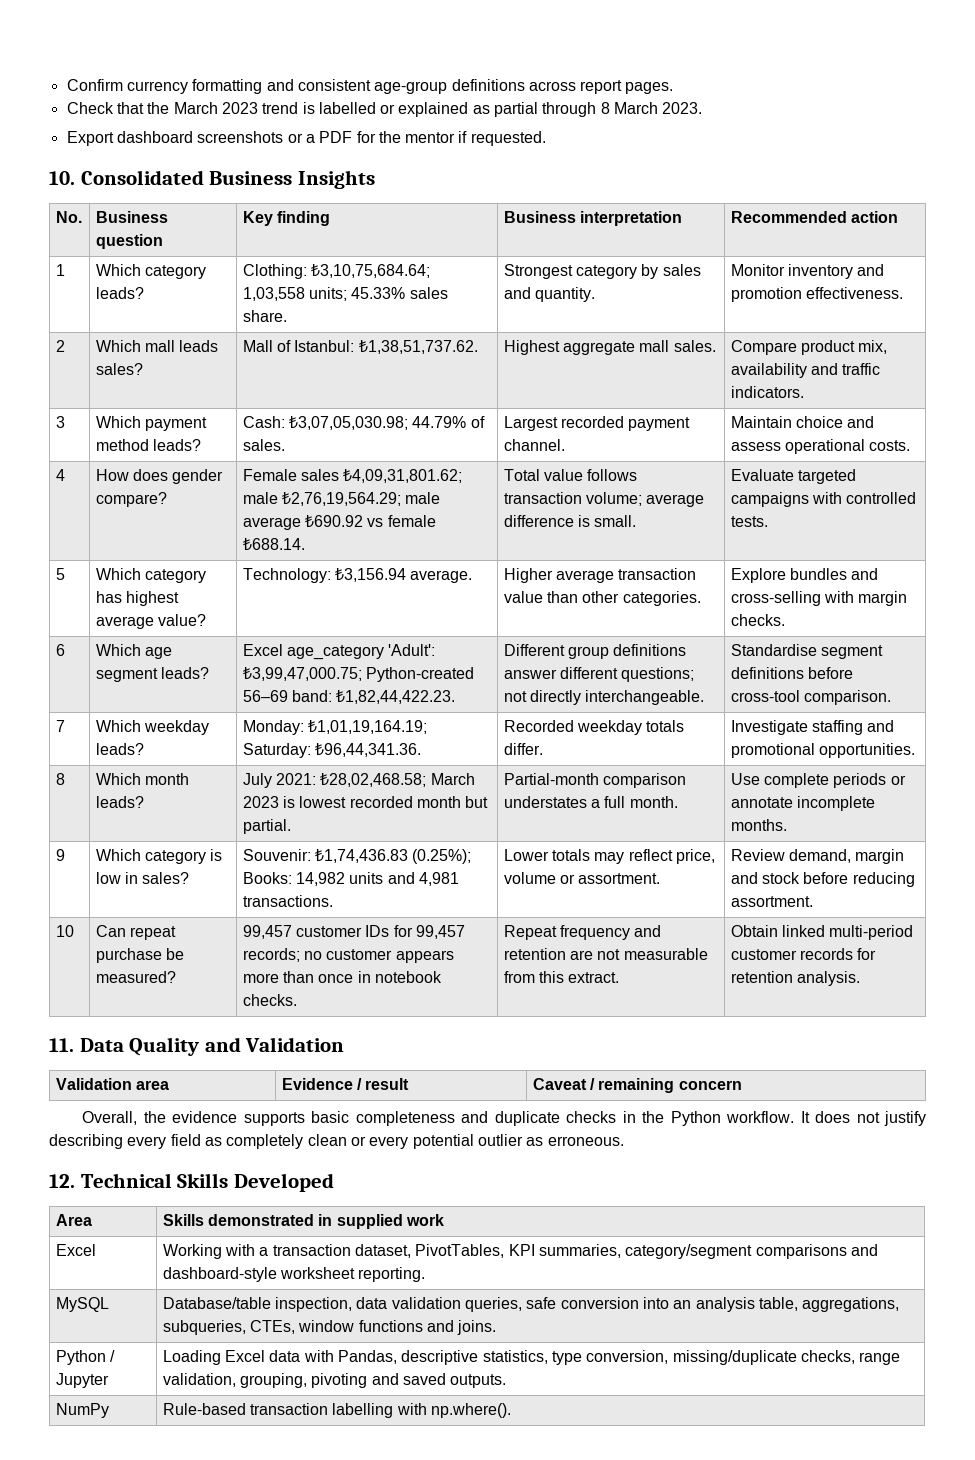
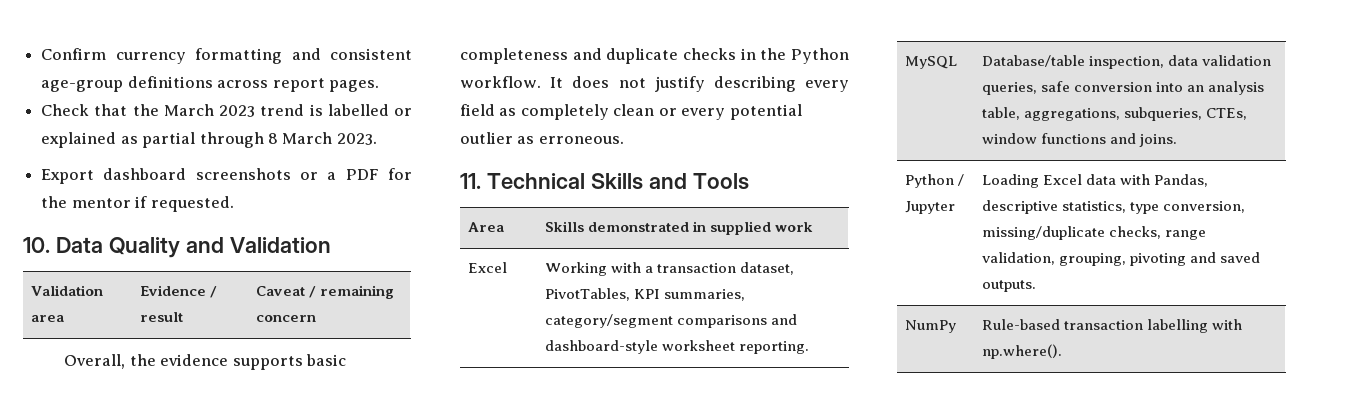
- 10. Consolidated Business Insights
- No. | Business question | Key finding | Business interpretation | Recommended action
- 1 | Which category leads? | Clothing: ₺3,10,75,684.64; 1,03,558 units; 45.33% sales share. | Strongest category by sales and quantity. | Monitor inventory and promotion effectiveness.
- 2 | Which mall leads sales? | Mall of Istanbul: ₺1,38,51,737.62. | Highest aggregate mall sales. | Compare product mix, availability and traffic indicators.
- 3 | Which payment method leads? | Cash: ₺3,07,05,030.98; 44.79% of sales. | Largest recorded payment channel. | Maintain choice and assess operational costs.
- 4 | How does gender compare? | Female sales ₺4,09,31,801.62; male ₺2,76,19,564.29; male average ₺690.92 vs female ₺688.14. | Total value follows transaction volume; average difference is small. | Evaluate targeted campaigns with controlled tests.
- 5 | Which category has highest average value? | Technology: ₺3,156.94 average. | Higher average transaction value than other categories. | Explore bundles and cross-selling with margin checks.
- 6 | Which age segment leads? | Excel age_category 'Adult': ₺3,99,47,000.75; Python-created 56–69 band: ₺1,82,44,422.23. | Different group definitions answer different questions; not directly interchangeable. | Standardise segment definitions before cross-tool comparison.
- 7 | Which weekday leads? | Monday: ₺1,01,19,164.19; Saturday: ₺96,44,341.36. | Recorded weekday totals differ. | Investigate staffing and promotional opportunities.
- 8 | Which month leads? | July 2021: ₺28,02,468.58; March 2023 is lowest recorded month but partial. | Partial-month comparison understates a full month. | Use complete periods or annotate incomplete months.
- 9 | Which category is low in sales? | Souvenir: ₺1,74,436.83 (0.25%); Books: 14,982 units and 4,981 transactions. | Lower totals may reflect price, volume or assortment. | Review demand, margin and stock before reducing assortment.
- 10 | Can repeat purchase be measured? | 99,457 customer IDs for 99,457 records; no customer appears more than once in notebook checks. | Repeat frequency and retention are not measurable from this extract. | Obtain linked multi-period customer records for retention analysis.
- 11. Data Quality and Validation
+ 10. Data Quality and Validation
- 12. Technical Skills Developed
+ 11. Technical Skills and Tools

